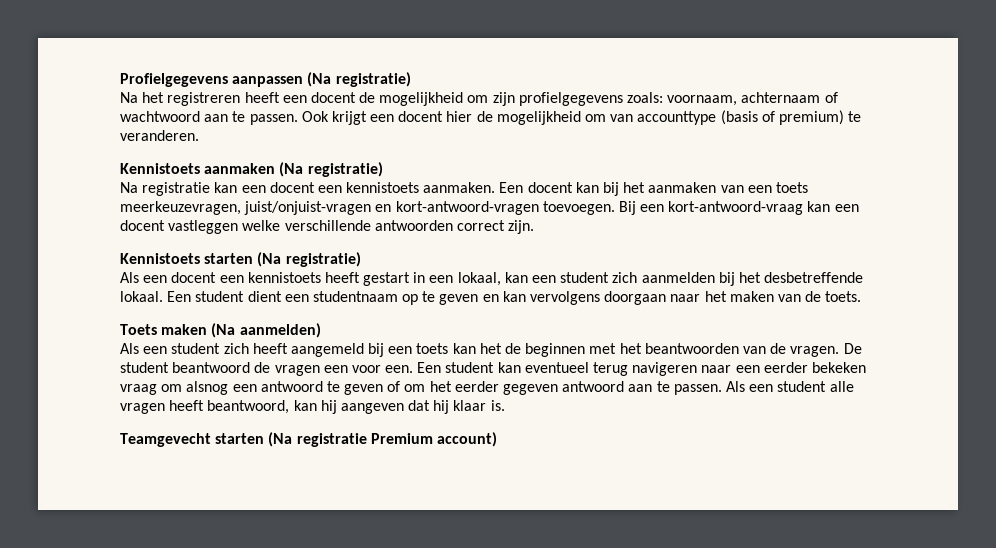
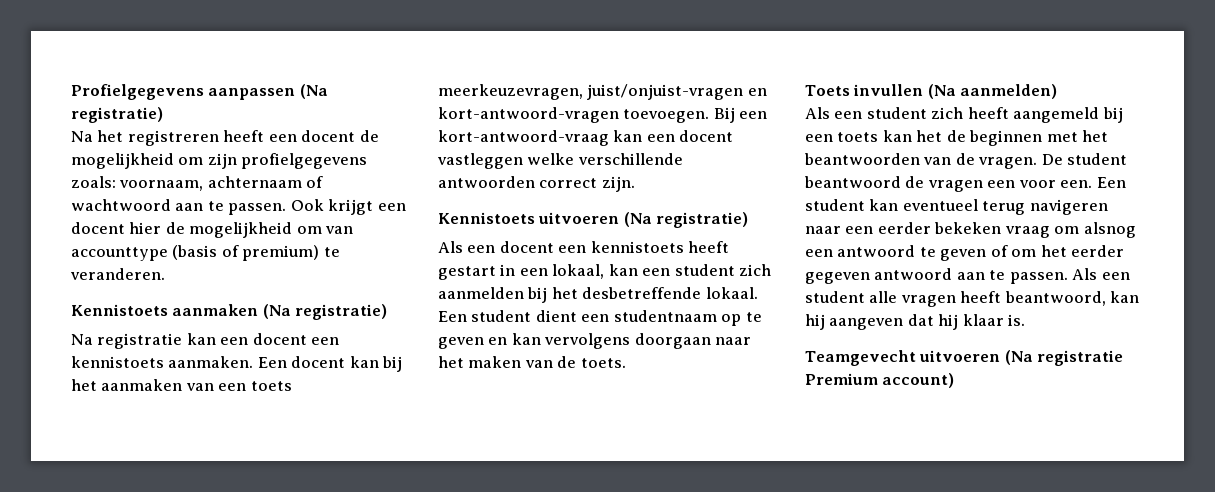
- Kennistoets starten (Na registratie)
+ Kennistoets uitvoeren (Na registratie)
- Toets maken (Na aanmelden)
+ Toets invullen (Na aanmelden)
- Teamgevecht starten (Na registratie Premium account)
+ Teamgevecht uitvoeren (Na registratie Premium account)

